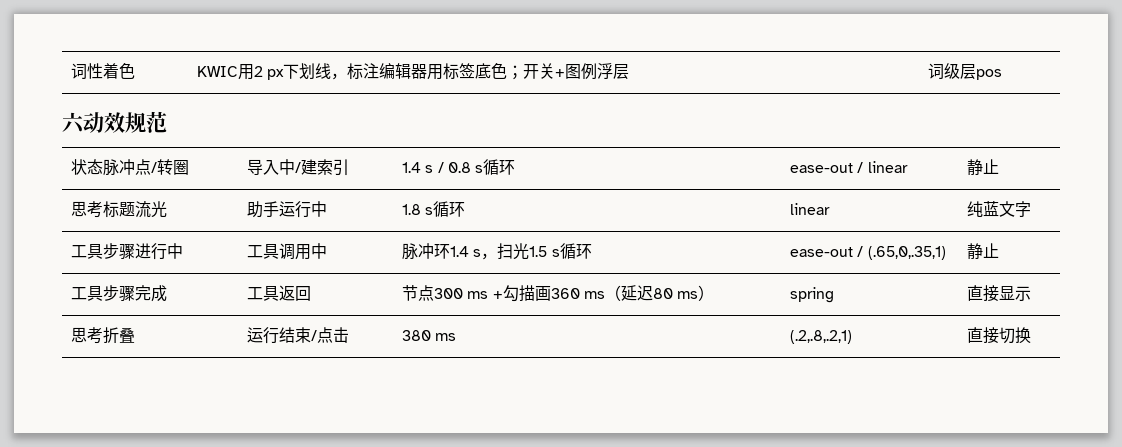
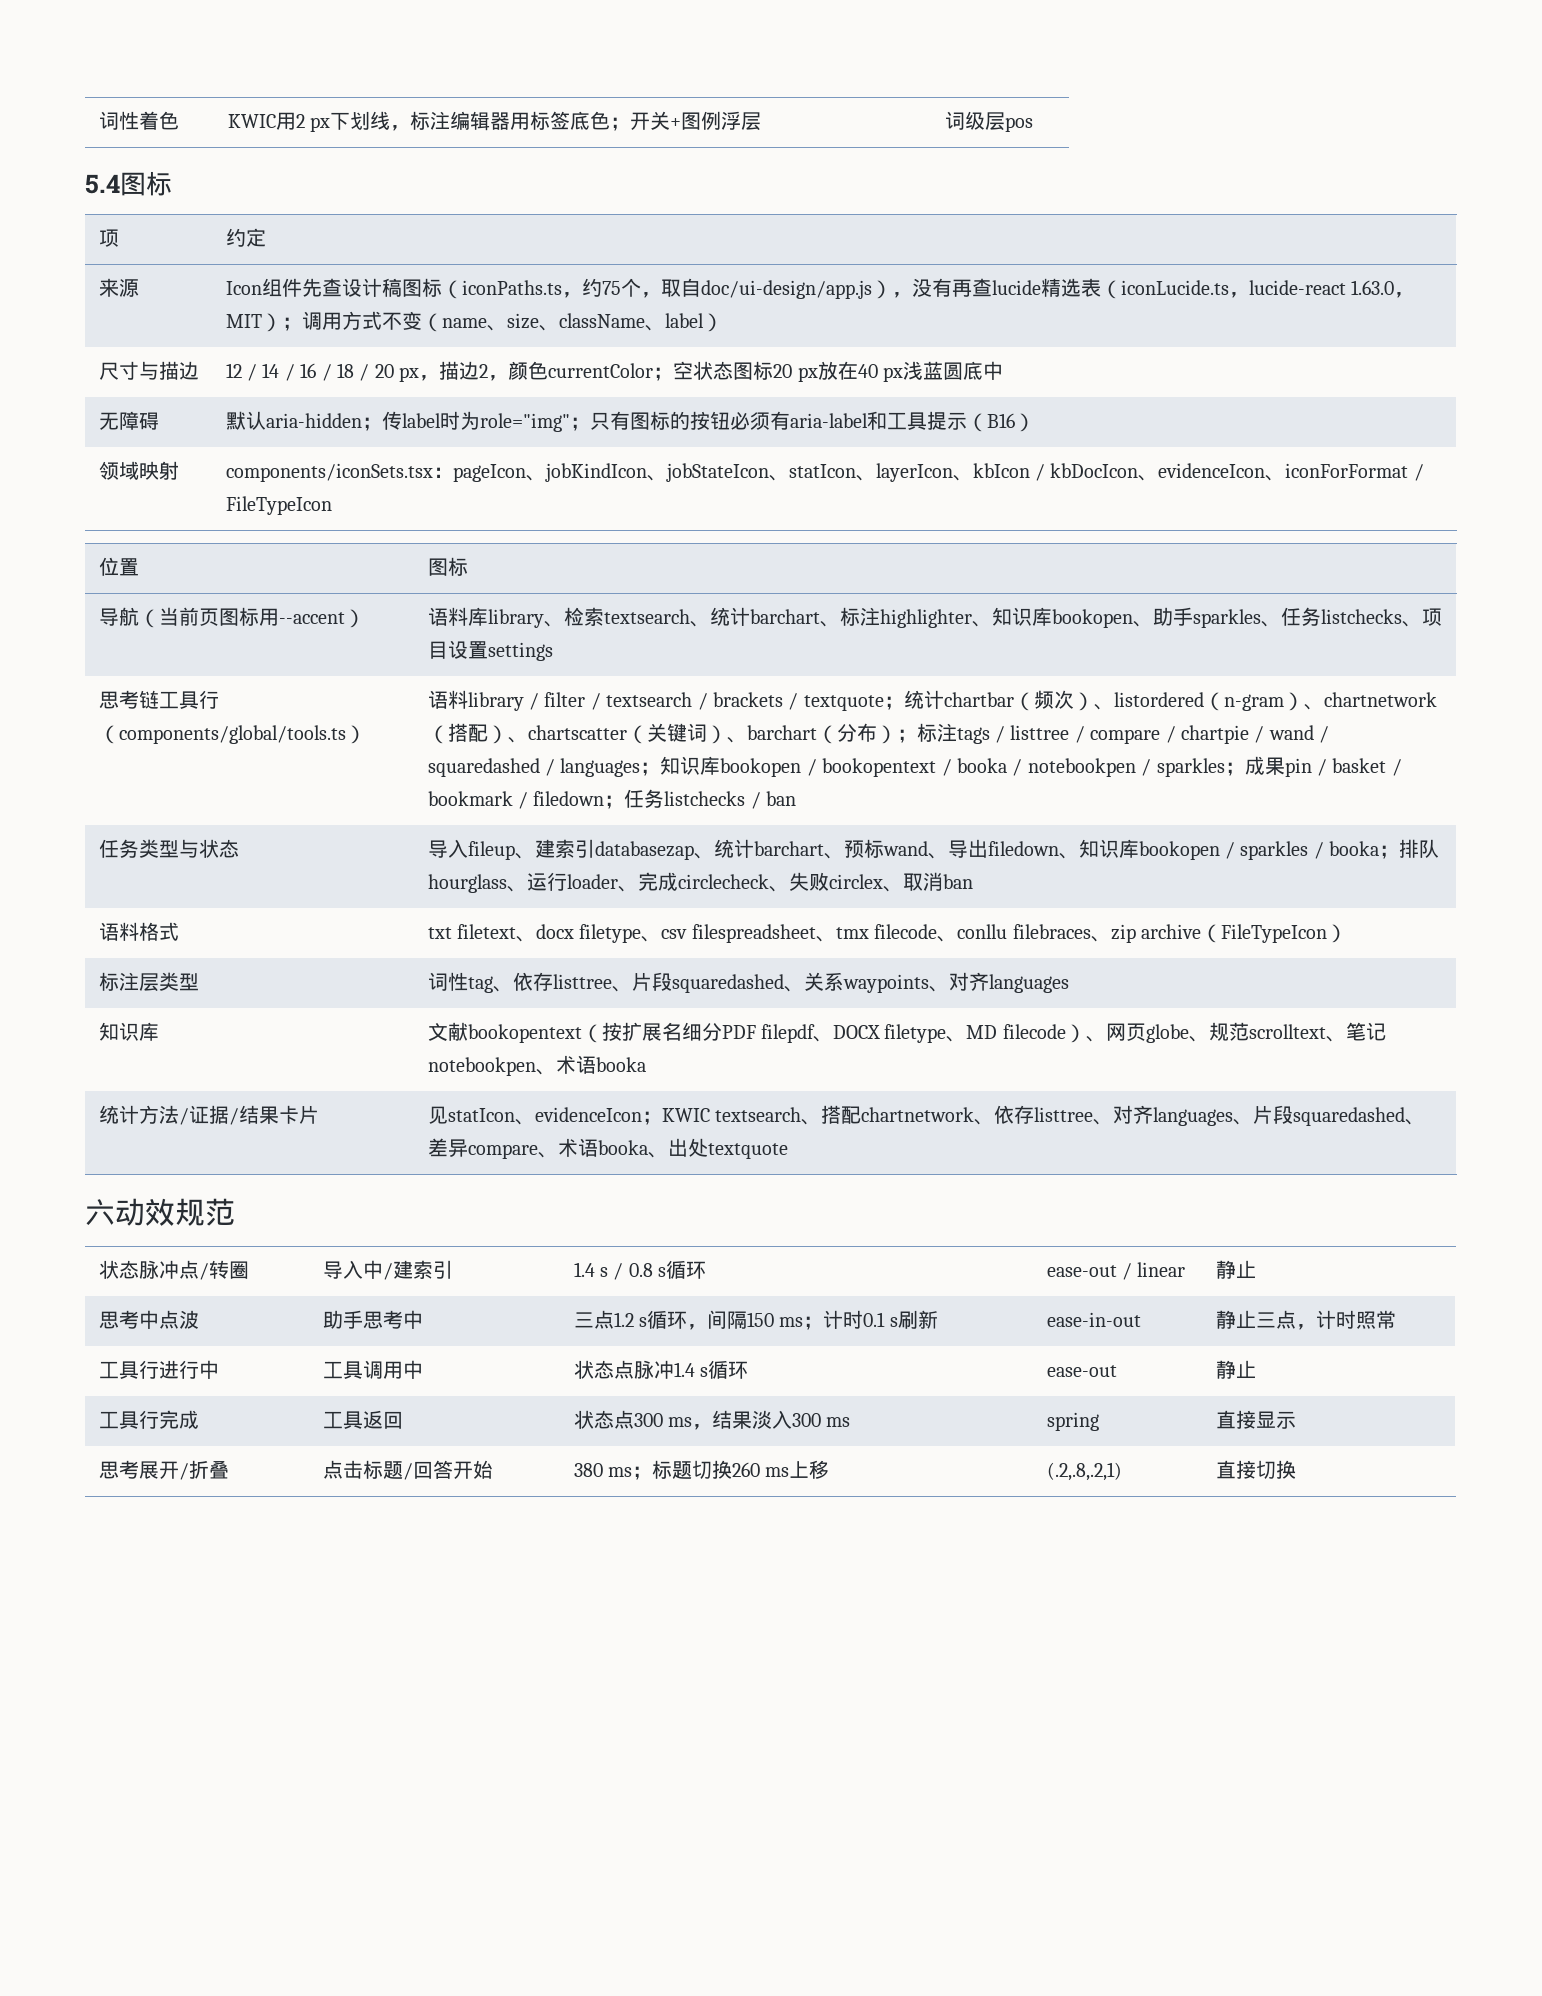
+ 5.4图标
+ 项 | 约定
+ 来源 | Icon组件先查设计稿图标（iconPaths.ts，约75个，取自doc/ui-design/app.js），没有再查lucide精选表（iconLucide.ts，lucide-react 1.63.0，MIT）；调用方式不变（name、size、className、label）
+ 尺寸与描边 | 12 / 14 / 16 / 18 / 20 px，描边2，颜色currentColor；空状态图标20 px放在40 px浅蓝圆底中
+ 无障碍 | 默认aria-hidden；传label时为role="img"；只有图标的按钮必须有aria-label和工具提示（B16）
+ 领域映射 | components/iconSets.tsx：pageIcon、jobKindIcon、jobStateIcon、statIcon、layerIcon、kbIcon / kbDocIcon、evidenceIcon、iconForFormat / FileTypeIcon
+ 位置 | 图标
+ 导航（当前页图标用--accent） | 语料库library、检索textsearch、统计barchart、标注highlighter、知识库bookopen、助手sparkles、任务listchecks、项目设置settings
+ 思考链工具行（components/global/tools.ts） | 语料library / filter / textsearch / brackets / textquote；统计chartbar（频次）、listordered（n-gram）、chartnetwork（搭配）、chartscatter（关键词）、barchart（分布）；标注tags / listtree / compare / chartpie / wand / squaredashed / languages；知识库bookopen / bookopentext / booka / notebookpen / sparkles；成果pin / basket / bookmark / filedown；任务listchecks / ban
+ 任务类型与状态 | 导入fileup、建索引databasezap、统计barchart、预标wand、导出filedown、知识库bookopen / sparkles / booka；排队hourglass、运行loader、完成circlecheck、失败circlex、取消ban
+ 语料格式 | txt filetext、docx filetype、csv filespreadsheet、tmx filecode、conllu filebraces、zip archive（FileTypeIcon）
+ 标注层类型 | 词性tag、依存listtree、片段squaredashed、关系waypoints、对齐languages
+ 知识库 | 文献bookopentext（按扩展名细分PDF filepdf、DOCX filetype、MD filecode）、网页globe、规范scrolltext、笔记notebookpen、术语booka
+ 统计方法/证据/结果卡片 | 见statIcon、evidenceIcon；KWIC textsearch、搭配chartnetwork、依存listtree、对齐languages、片段squaredashed、差异compare、术语booka、出处textquote
- 思考标题流光 | 助手运行中 | 1.8 s循环 | linear | 纯蓝文字
- 工具步骤进行中 | 工具调用中 | 脉冲环1.4 s，扫光1.5 s循环 | ease-out / (.65,0,.35,1) | 静止
+ 思考中点波 | 助手思考中 | 三点1.2 s循环，间隔150 ms；计时0.1 s刷新 | ease-in-out | 静止三点，计时照常
+ 工具行进行中 | 工具调用中 | 状态点脉冲1.4 s循环 | ease-out | 静止
- 工具步骤完成 | 工具返回 | 节点300 ms +勾描画360 ms（延迟80 ms） | spring | 直接显示
+ 工具行完成 | 工具返回 | 状态点300 ms，结果淡入300 ms | spring | 直接显示
- 思考折叠 | 运行结束/点击 | 380 ms | (.2,.8,.2,1) | 直接切换
+ 思考展开/折叠 | 点击标题/回答开始 | 380 ms；标题切换260 ms上移 | (.2,.8,.2,1) | 直接切换

